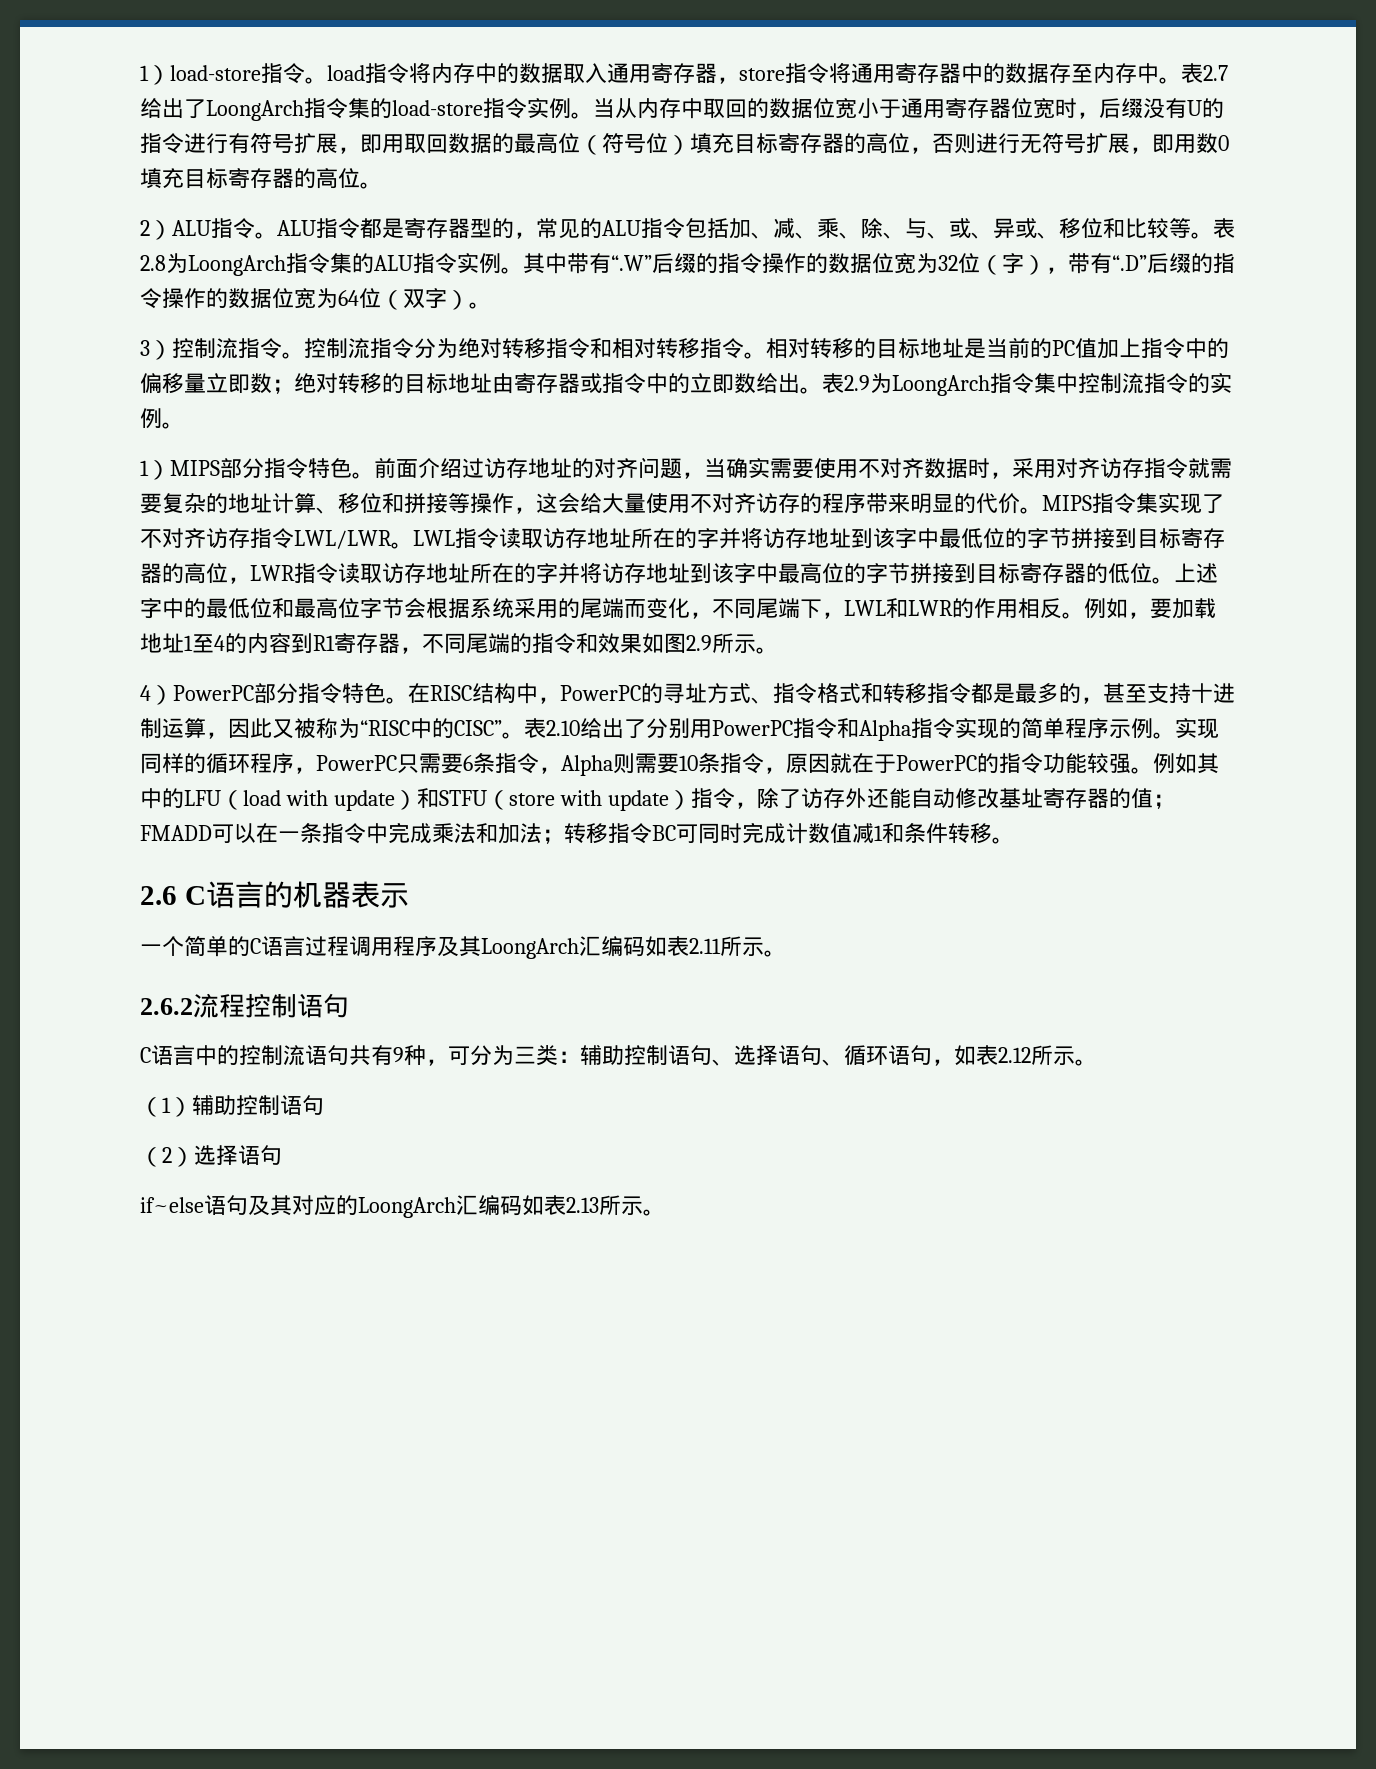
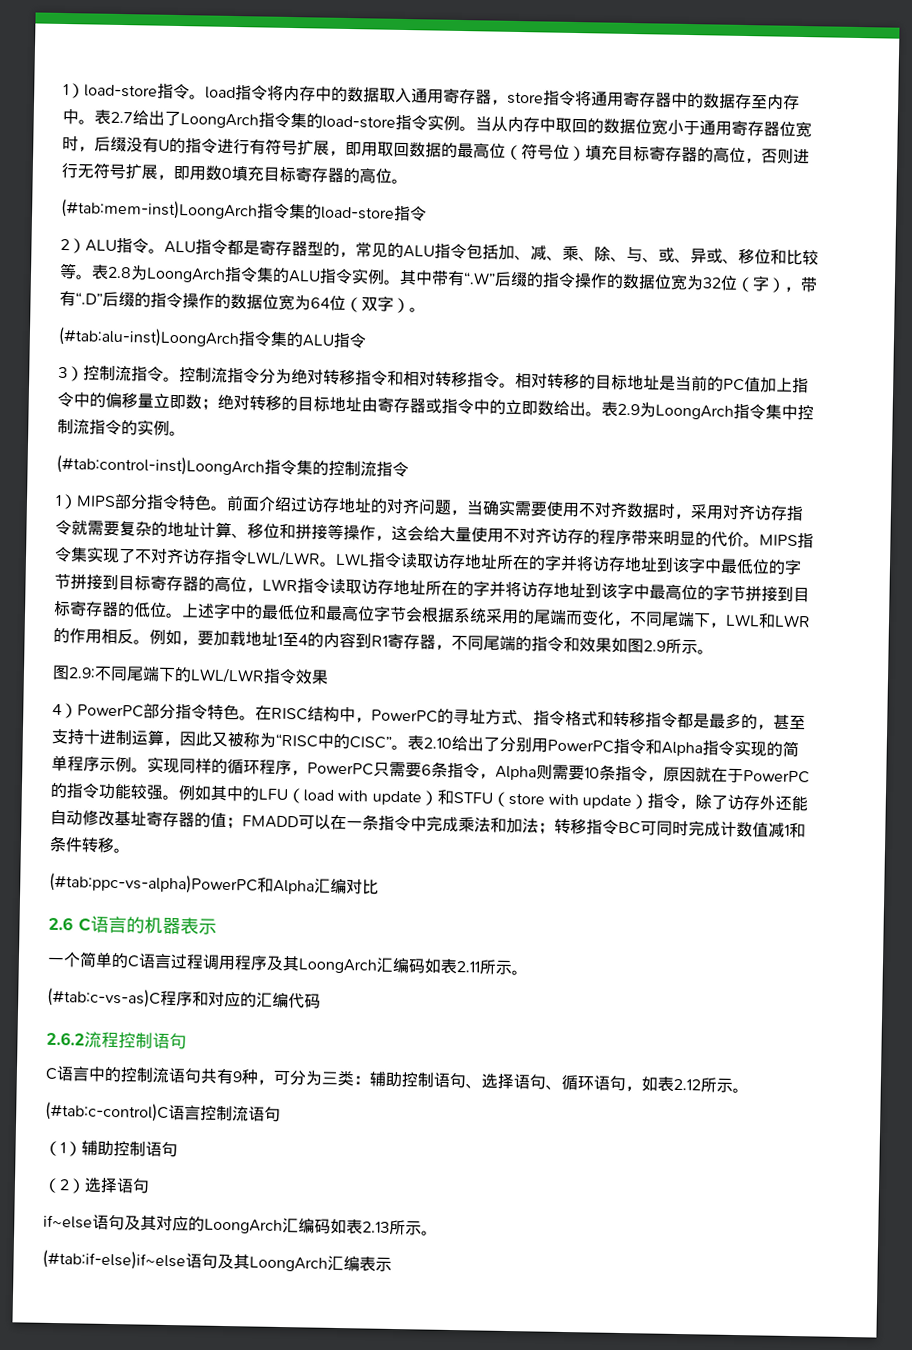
+ (#tab:mem-inst)LoongArch指令集的load-store指令
+ (#tab:alu-inst)LoongArch指令集的ALU指令
+ (#tab:control-inst)LoongArch指令集的控制流指令
+ 图2.9:不同尾端下的LWL/LWR指令效果
+ (#tab:ppc-vs-alpha)PowerPC和Alpha汇编对比
+ (#tab:c-vs-as)C程序和对应的汇编代码
+ (#tab:c-control)C语言控制流语句
+ (#tab:if-else)if~else语句及其LoongArch汇编表示

